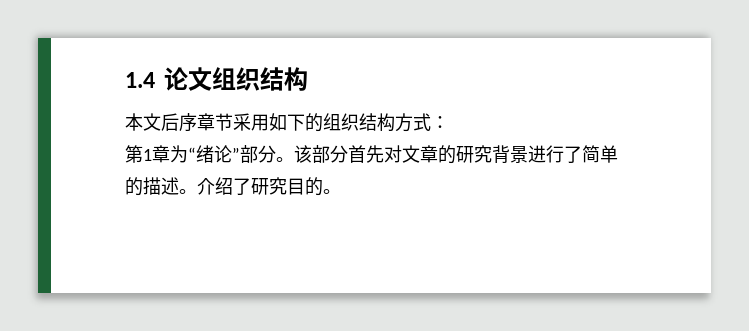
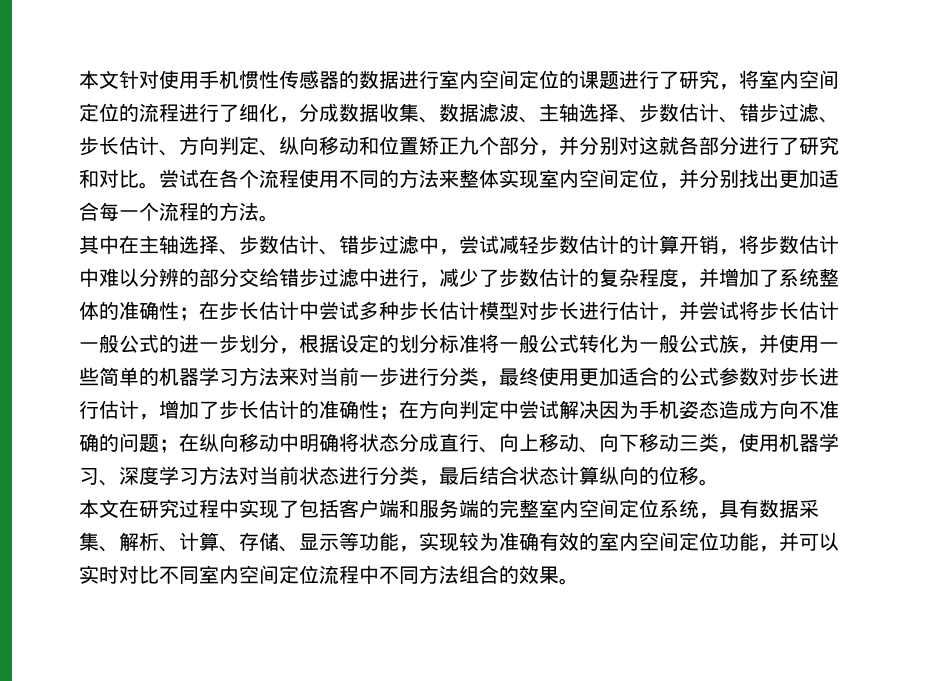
- 1.4论文组织结构
- 本文后序章节采用如下的组织结构方式：
- 第1章为“绪论”部分。该部分首先对文章的研究背景进行了简单的描述。介绍了研究目的。
+ 本文针对使用手机惯性传感器的数据进行室内空间定位的课题进行了研究，将室内空间定位的流程进行了细化，分成数据收集、数据滤波、主轴选择、步数估计、错步过滤、步长估计、方向判定、纵向移动和位置矫正九个部分，并分别对这就各部分进行了研究和对比。尝试在各个流程使用不同的方法来整体实现室内空间定位，并分别找出更加适合每一个流程的方法。
+ 其中在主轴选择、步数估计、错步过滤中，尝试减轻步数估计的计算开销，将步数估计中难以分辨的部分交给错步过滤中进行，减少了步数估计的复杂程度，并增加了系统整体的准确性；在步长估计中尝试多种步长估计模型对步长进行估计，并尝试将步长估计一般公式的进一步划分，根据设定的划分标准将一般公式转化为一般公式族，并使用一些简单的机器学习方法来对当前一步进行分类，最终使用更加适合的公式参数对步长进行估计，增加了步长估计的准确性；在方向判定中尝试解决因为手机姿态造成方向不准确的问题；在纵向移动中明确将状态分成直行、向上移动、向下移动三类，使用机器学习、深度学习方法对当前状态进行分类，最后结合状态计算纵向的位移。
+ 本文在研究过程中实现了包括客户端和服务端的完整室内空间定位系统，具有数据采集、解析、计算、存储、显示等功能，实现较为准确有效的室内空间定位功能，并可以实时对比不同室内空间定位流程中不同方法组合的效果。

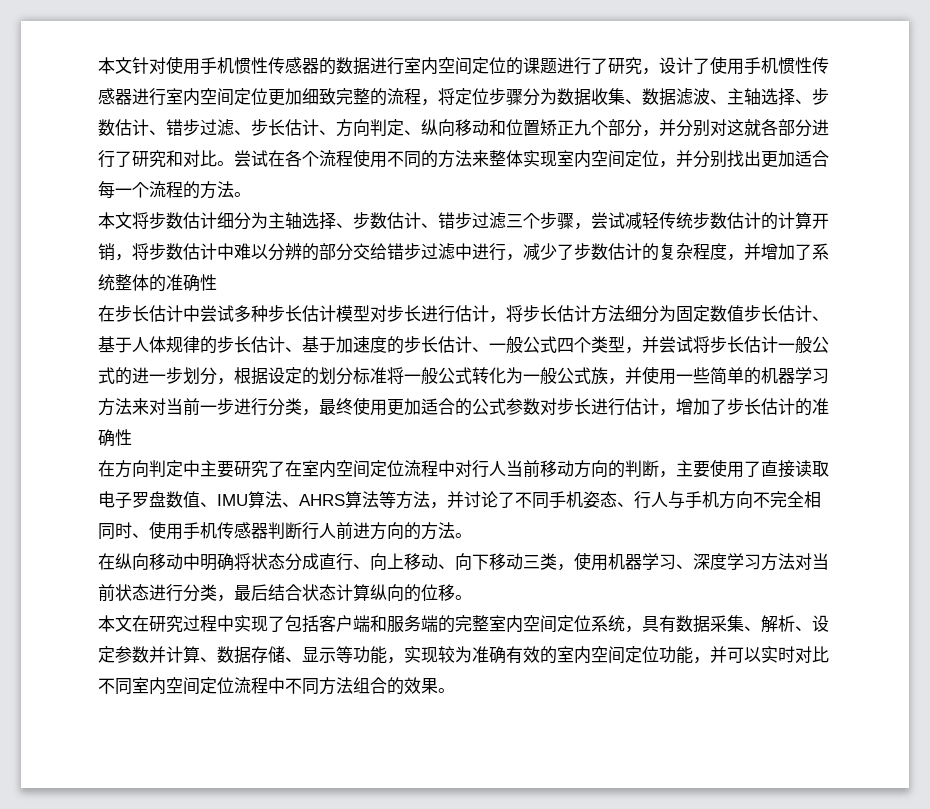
- 本文针对使用手机惯性传感器的数据进行室内空间定位的课题进行了研究，将室内空间定位的流程进行了细化，分成数据收集、数据滤波、主轴选择、步数估计、错步过滤、步长估计、方向判定、纵向移动和位置矫正九个部分，并分别对这就各部分进行了研究和对比。
+ 本文针对使用手机惯性传感器的数据进行室内空间定位的课题进行了研究，设计了使用手机惯性传感器进行室内空间定位更加细致完整的流程，将定位步骤分为数据收集、数据滤波、主轴选择、步数估计、错步过滤、步长估计、方向判定、纵向移动和位置矫正九个部分，并分别对这就各部分进行了研究和对比。
- 其中在主轴选择、步数估计、错步过滤中，尝试减轻步数估计的计算开销，将步数估计中难以分辨的部分交给错步过滤中进行，减少了步数估计的复杂程度，并增加了系统整体的准确性；在步长估计中尝试多种步长估计模型对步长进行估计，并尝试将步长估计一般公式的进一步划分，根据设定的划分标准将一般公式转化为一般公式族，并使用一些简单的机器学习方法来对当前一步进行分类，最终使用更加适合的公式参数对步长进行估计，增加了步长估计的准确性；在方向判定中尝试解决因为手机姿态造成方向不准确的问题；在纵向移动中明确将状态分成直行、向上移动、向下移动三类，使用机器学习、深度学习方法对当前状态进行分类，最后结合状态计算纵向的位移。
+ 本文将步数估计细分为主轴选择、步数估计、错步过滤三个步骤，尝试减轻传统步数估计的计算开销，将步数估计中难以分辨的部分交给错步过滤中进行，减少了步数估计的复杂程度，并增加了系统整体的准确性
+ 在步长估计中尝试多种步长估计模型对步长进行估计，将步长估计方法细分为固定数值步长估计、基于人体规律的步长估计、基于加速度的步长估计、一般公式四个类型，并尝试将步长估计一般公式的进一步划分，根据设定的划分标准将一般公式转化为一般公式族，并使用一些简单的机器学习方法来对当前一步进行分类，最终使用更加适合的公式参数对步长进行估计，增加了步长估计的准确性
+ 在方向判定中主要研究了在室内空间定位流程中对行人当前移动方向的判断，主要使用了直接读取电子罗盘数值、IMU算法、AHRS算法等方法，并讨论了不同手机姿态、行人与手机方向不完全相同时、使用手机传感器判断行人前进方向的方法。
+ 在纵向移动中明确将状态分成直行、向上移动、向下移动三类，使用机器学习、深度学习方法对当前状态进行分类，最后结合状态计算纵向的位移。
- 本文在研究过程中实现了包括客户端和服务端的完整室内空间定位系统，具有数据采集、解析、计算、存储、显示等功能，实现较为准确有效的室内空间定位功能，并可以实时对比不同室内空间定位流程中不同方法组合的效果。
+ 本文在研究过程中实现了包括客户端和服务端的完整室内空间定位系统，具有数据采集、解析、设定参数并计算、数据存储、显示等功能，实现较为准确有效的室内空间定位功能，并可以实时对比不同室内空间定位流程中不同方法组合的效果。

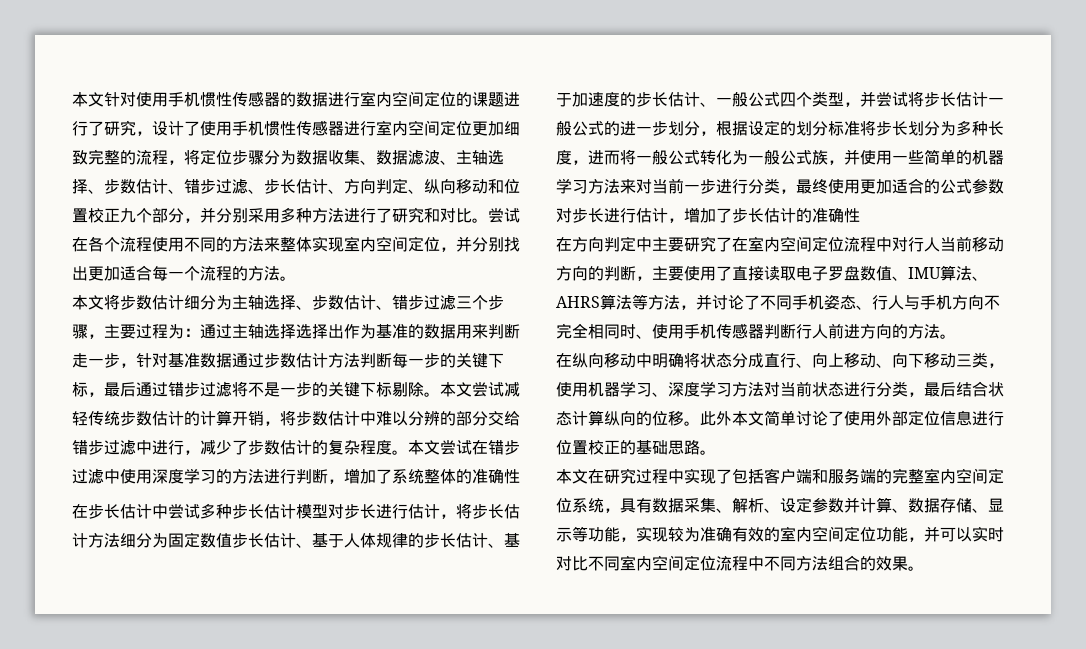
- 本文针对使用手机惯性传感器的数据进行室内空间定位的课题进行了研究，设计了使用手机惯性传感器进行室内空间定位更加细致完整的流程，将定位步骤分为数据收集、数据滤波、主轴选择、步数估计、错步过滤、步长估计、方向判定、纵向移动和位置矫正九个部分，并分别对这就各部分进行了研究和对比。
+ 本文针对使用手机惯性传感器的数据进行室内空间定位的课题进行了研究，设计了使用手机惯性传感器进行室内空间定位更加细致完整的流程，将定位步骤分为数据收集、数据滤波、主轴选择、步数估计、错步过滤、步长估计、方向判定、纵向移动和位置校正九个部分，并分别采用多种方法进行了研究和对比。
- 本文将步数估计细分为主轴选择、步数估计、错步过滤三个步骤，尝试减轻传统步数估计的计算开销，将步数估计中难以分辨的部分交给错步过滤中进行，减少了步数估计的复杂程度，并增加了系统整体的准确性
+ 本文将步数估计细分为主轴选择、步数估计、错步过滤三个步骤，主要过程为：通过主轴选择选择出作为基准的数据用来判断走一步，针对基准数据通过步数估计方法判断每一步的关键下标，最后通过错步过滤将不是一步的关键下标剔除。本文尝试减轻传统步数估计的计算开销，将步数估计中难以分辨的部分交给错步过滤中进行，减少了步数估计的复杂程度。本文尝试在错步过滤中使用深度学习的方法进行判断，增加了系统整体的准确性
- 在步长估计中尝试多种步长估计模型对步长进行估计，将步长估计方法细分为固定数值步长估计、基于人体规律的步长估计、基于加速度的步长估计、一般公式四个类型，并尝试将步长估计一般公式的进一步划分，根据设定的划分标准将一般公式转化为一般公式族，并使用一些简单的机器学习方法来对当前一步进行分类，最终使用更加适合的公式参数对步长进行估计，增加了步长估计的准确性
+ 在步长估计中尝试多种步长估计模型对步长进行估计，将步长估计方法细分为固定数值步长估计、基于人体规律的步长估计、基于加速度的步长估计、一般公式四个类型，并尝试将步长估计一般公式的进一步划分，根据设定的划分标准将步长划分为多种长度，进而将一般公式转化为一般公式族，并使用一些简单的机器学习方法来对当前一步进行分类，最终使用更加适合的公式参数对步长进行估计，增加了步长估计的准确性
+ 此外本文简单讨论了使用外部定位信息进行位置校正的基础思路。

